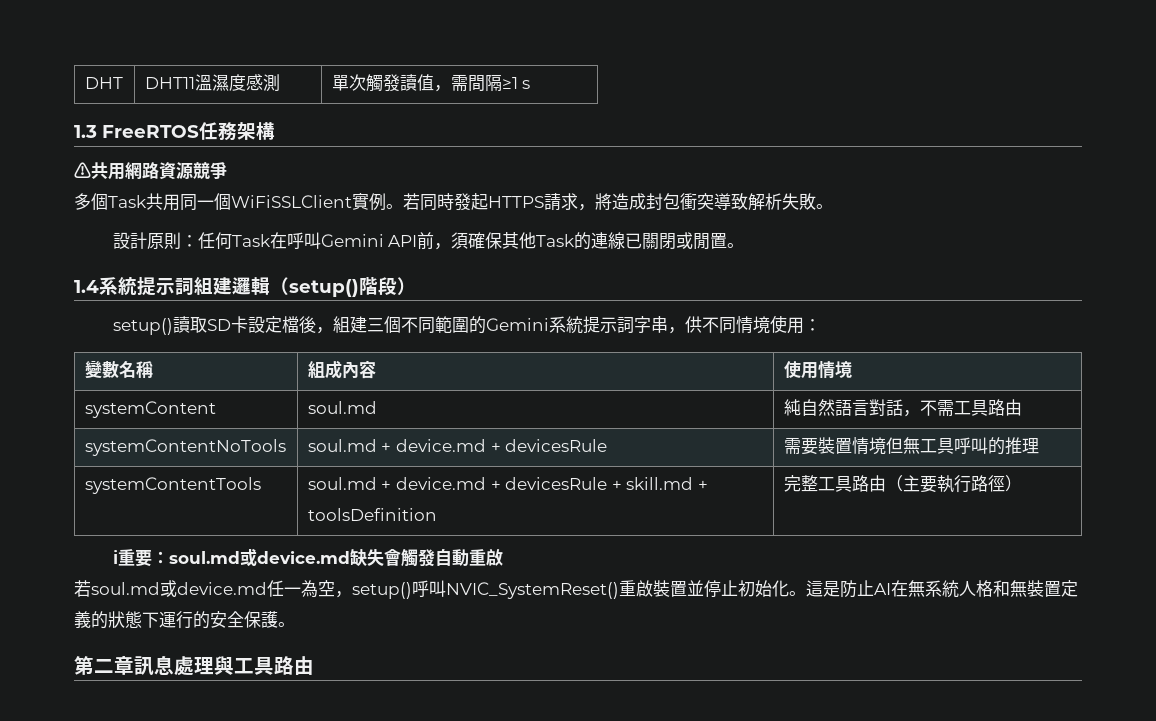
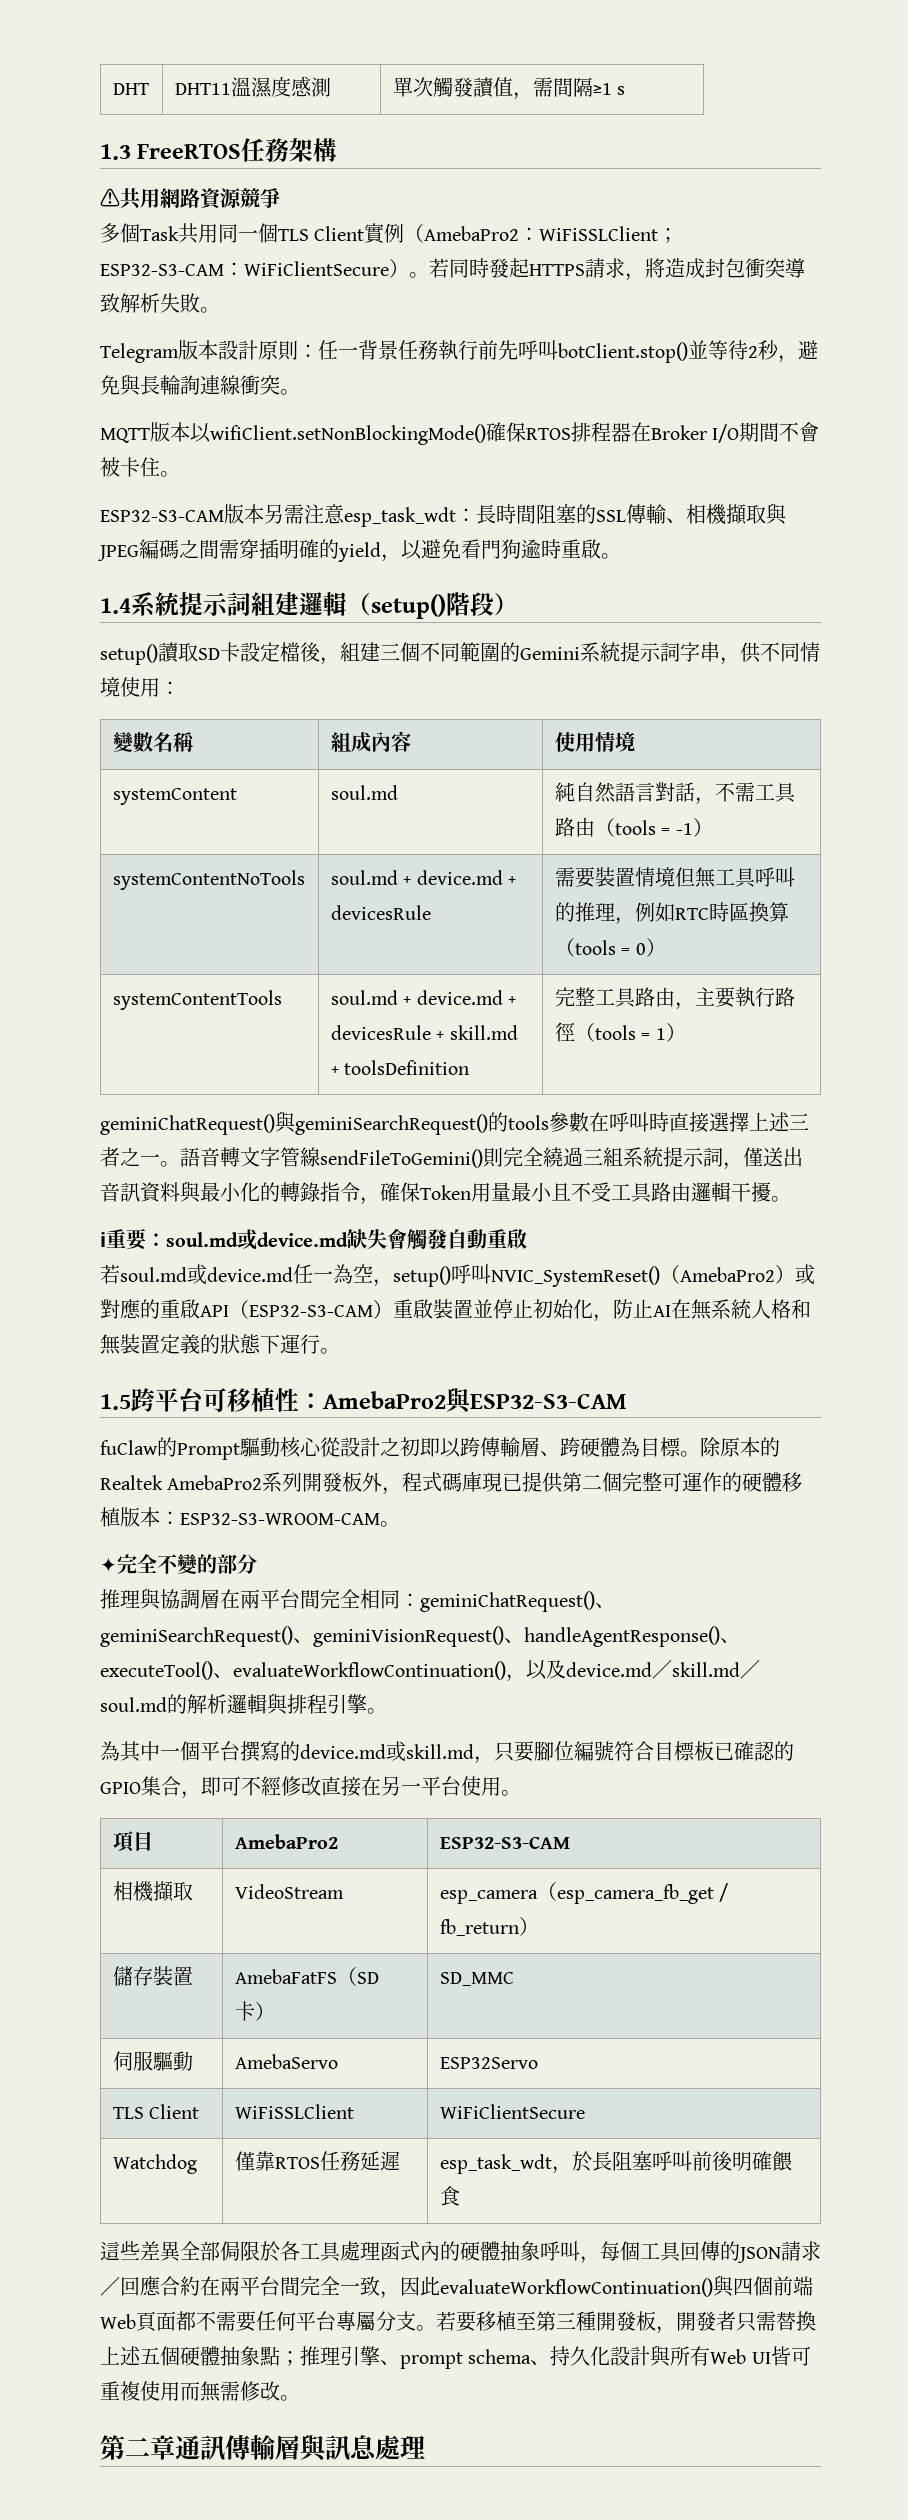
- 多個Task共用同一個WiFiSSLClient實例。
+ 多個Task共用同一個TLS Client實例（AmebaPro2：WiFiSSLClient；ESP32-S3-CAM：WiFiClientSecure）。
- 設計原則：任何Task在呼叫Gemini API前，須確保其他Task的連線已關閉或閒置。
+ Telegram版本設計原則：任一背景任務執行前先呼叫botClient.stop()並等待2秒，避免與長輪詢連線衝突。
+ MQTT版本以wifiClient.setNonBlockingMode()確保RTOS排程器在Broker I/O期間不會被卡住。
+ ESP32-S3-CAM版本另需注意esp_task_wdt：長時間阻塞的SSL傳輸、相機擷取與JPEG編碼之間需穿插明確的yield，以避免看門狗逾時重啟。
- systemContent | soul.md | 純自然語言對話，不需工具路由
+ systemContent | soul.md | 純自然語言對話，不需工具路由（tools = -1）
- systemContentNoTools | soul.md + device.md + devicesRule | 需要裝置情境但無工具呼叫的推理
+ systemContentNoTools | soul.md + device.md + devicesRule | 需要裝置情境但無工具呼叫的推理，例如RTC時區換算（tools = 0）
- systemContentTools | soul.md + device.md + devicesRule + skill.md + toolsDefinition | 完整工具路由（主要執行路徑）
+ systemContentTools | soul.md + device.md + devicesRule + skill.md + toolsDefinition | 完整工具路由，主要執行路徑（tools = 1）
+ geminiChatRequest()與geminiSearchRequest()的tools參數在呼叫時直接選擇上述三者之一。語音轉文字管線sendFileToGemini()則完全繞過三組系統提示詞，僅送出音訊資料與最小化的轉錄指令，確保Token用量最小且不受工具路由邏輯干擾。
- 若soul.md或device.md任一為空，setup()呼叫NVIC_SystemReset()重啟裝置並停止初始化。這是防止AI在無系統人格和無裝置定義的狀態下運行的安全保護。
- 第二章訊息處理與工具路由
+ 若soul.md或device.md任一為空，setup()呼叫NVIC_SystemReset()（AmebaPro2）或對應的重啟API（ESP32-S3-CAM）重啟裝置並停止初始化，防止AI在無系統人格和無裝置定義的狀態下運行。
+ 1.5跨平台可移植性：AmebaPro2與ESP32-S3-CAM
+ fuClaw的Prompt驅動核心從設計之初即以跨傳輸層、跨硬體為目標。除原本的Realtek AmebaPro2系列開發板外，程式碼庫現已提供第二個完整可運作的硬體移植版本：ESP32-S3-WROOM-CAM。
+ ✦完全不變的部分
+ 推理與協調層在兩平台間完全相同：geminiChatRequest()、geminiSearchRequest()、geminiVisionRequest()、handleAgentResponse()、executeTool()、evaluateWorkflowContinuation()，以及device.md／skill.md／soul.md的解析邏輯與排程引擎。
+ 為其中一個平台撰寫的device.md或skill.md，只要腳位編號符合目標板已確認的GPIO集合，即可不經修改直接在另一平台使用。
+ 項目 | AmebaPro2 | ESP32-S3-CAM
+ 相機擷取 | VideoStream | esp_camera（esp_camera_fb_get / fb_return）
+ 儲存裝置 | AmebaFatFS（SD卡） | SD_MMC
+ 伺服驅動 | AmebaServo | ESP32Servo
+ TLS Client | WiFiSSLClient | WiFiClientSecure
+ Watchdog | 僅靠RTOS任務延遲 | esp_task_wdt，於長阻塞呼叫前後明確餵食
+ 這些差異全部侷限於各工具處理函式內的硬體抽象呼叫，每個工具回傳的JSON請求／回應合約在兩平台間完全一致，因此evaluateWorkflowContinuation()與四個前端Web頁面都不需要任何平台專屬分支。若要移植至第三種開發板，開發者只需替換上述五個硬體抽象點；推理引擎、prompt schema、持久化設計與所有Web UI皆可重複使用而無需修改。
+ 第二章通訊傳輸層與訊息處理

